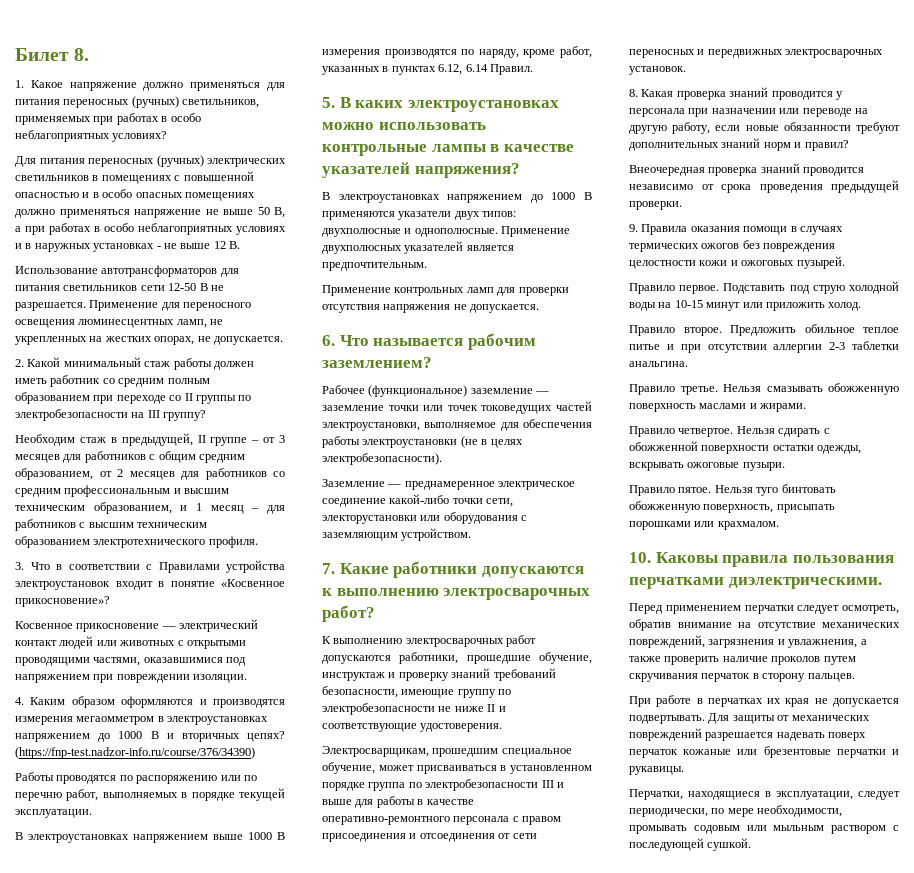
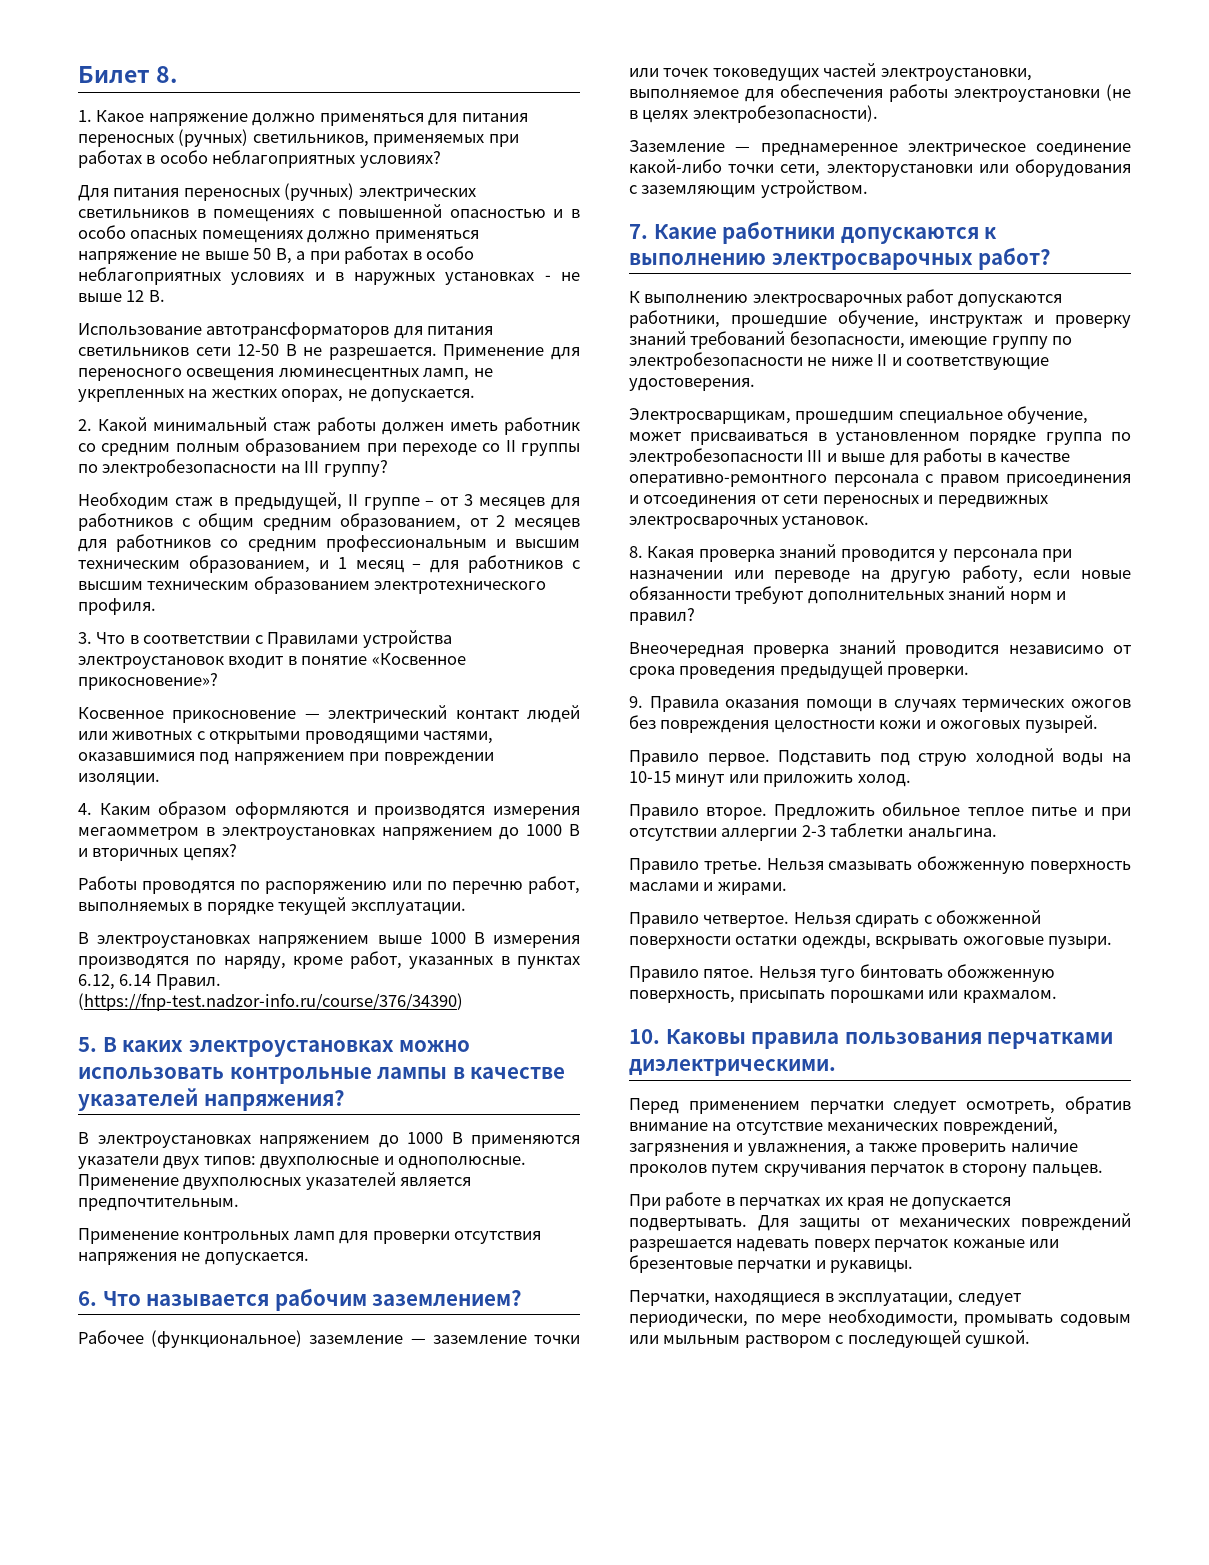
- (https://fnp-test.nadzor-info.ru/course/376/34390)
+ (https://fnp-test.nadzor-info.ru/course/376/34390)

